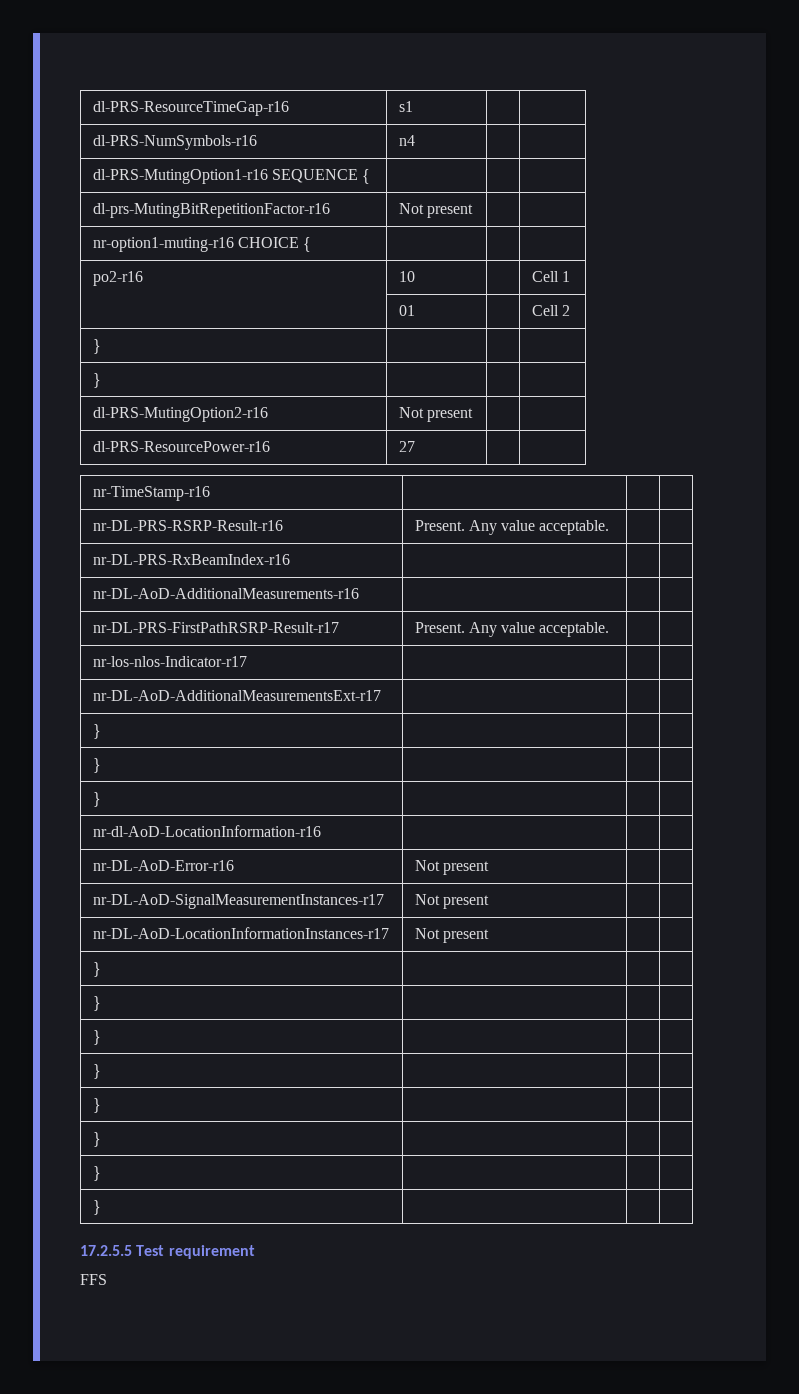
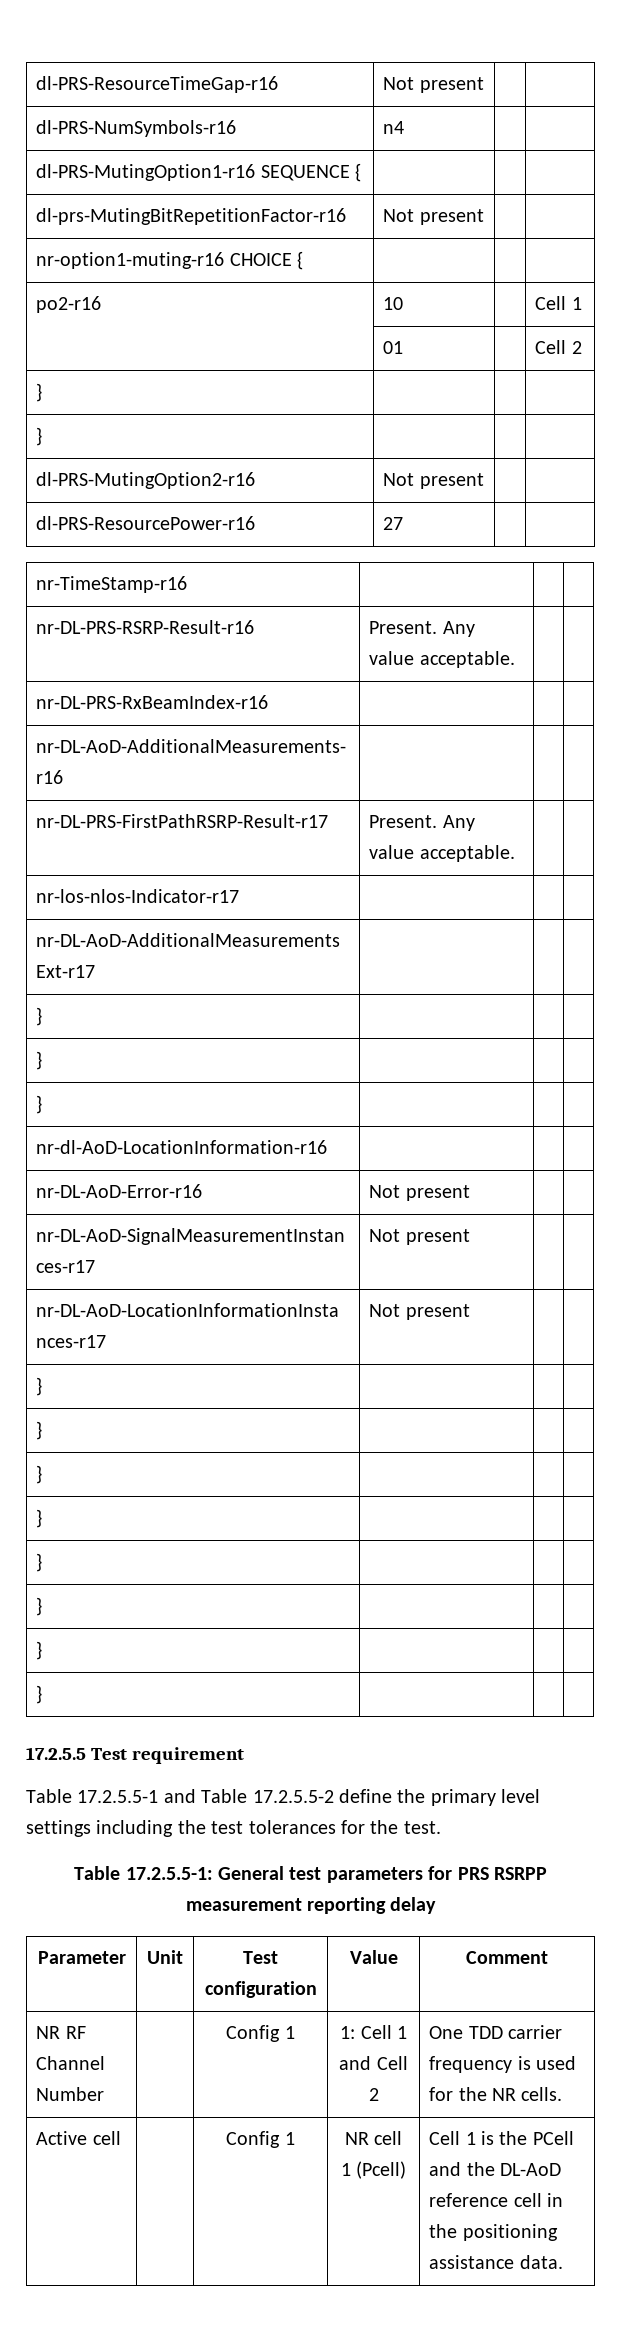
- dl-PRS-ResourceTimeGap-r16 | s1 | |
+ dl-PRS-ResourceTimeGap-r16 | Not present | |
- FFS
+ Table 17.2.5.5-1 and Table 17.2.5.5-2 define the primary level settings including the test tolerances for the test.
+ Table 17.2.5.5-1: General test parameters for PRS RSRPP measurement reporting delay
+ Parameter | Unit | Test configuration | Value | Comment
+ NR RF Channel Number | | Config 1 | 1: Cell 1 and Cell 2 | One TDD carrier frequency is used for the NR cells.
+ Active cell | | Config 1 | NR cell 1 (Pcell) | Cell 1 is the PCell and the DL-AoD reference cell in the positioning assistance data.

